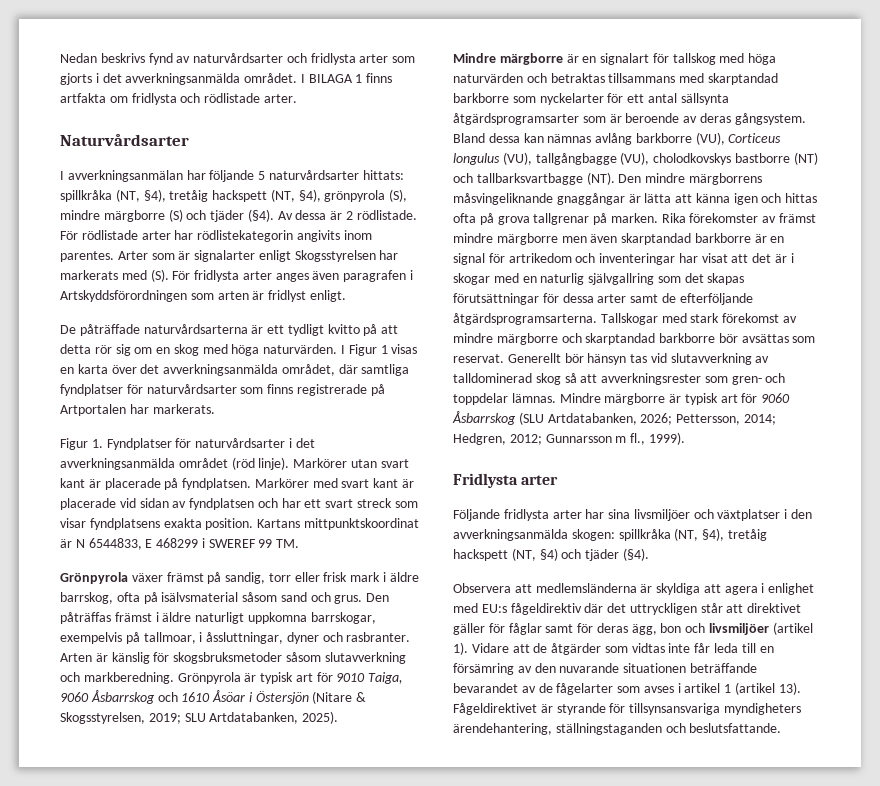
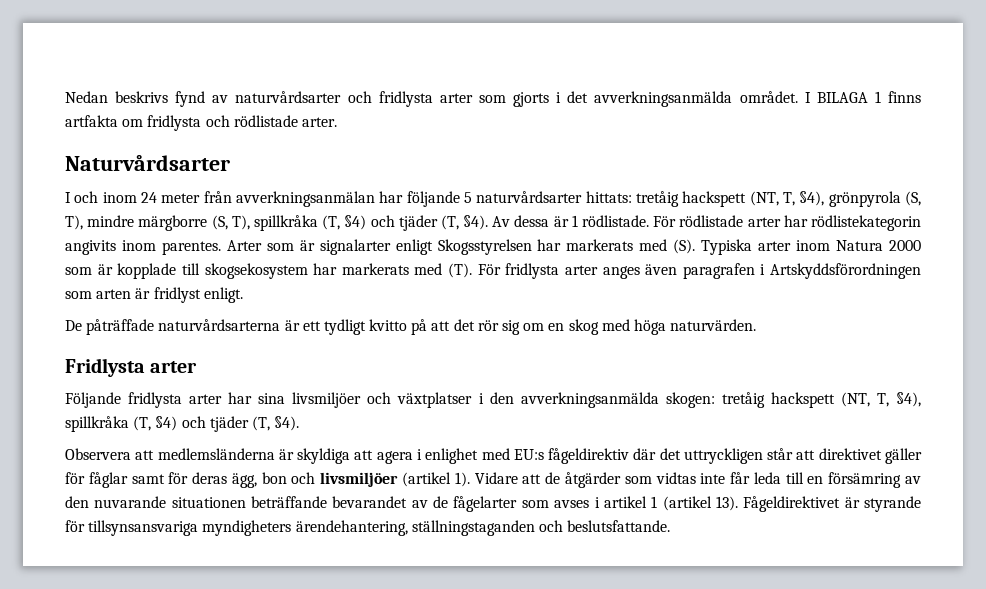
- I avverkningsanmälan har följande 5 naturvårdsarter hittats: spillkråka (NT, §4), tretåig hackspett (NT, §4), grönpyrola (S), mindre märgborre (S) och tjäder (§4).
+ I och inom 24 meter från avverkningsanmälan har följande 5 naturvårdsarter hittats: tretåig hackspett (NT, T, §4), grönpyrola (S, T), mindre märgborre (S, T), spillkråka (T, §4) och tjäder (T, §4).
- Av dessa är 2 rödlistade.
+ Av dessa är 1 rödlistade.
- Arter som är signalarter enligt Skogsstyrelsen har markerats med (S). För fridlysta arter anges även paragrafen i Artskyddsförordningen som arten är fridlyst enligt.
+ Arter som är signalarter enligt Skogsstyrelsen har markerats med (S). Typiska arter inom Natura 2000 som är kopplade till skogsekosystem har markerats med (T). För fridlysta arter anges även paragrafen i Artskyddsförordningen som arten är fridlyst enligt.
- De påträffade naturvårdsarterna är ett tydligt kvitto på att detta rör sig om en skog med höga naturvärden. I Figur 1 visas en karta över det avverkningsanmälda området, där samtliga fyndplatser för naturvårdsarter som finns registrerade på Artportalen har markerats.
- Figur 1. Fyndplatser för naturvårdsarter i det avverkningsanmälda området (röd linje). Markörer utan svart kant är placerade på fyndplatsen. Markörer med svart kant är placerade vid sidan av fyndplatsen och har ett svart streck som visar fyndplatsens exakta position. Kartans mittpunktskoordinat är N 6544833, E 468299 i SWEREF 99 TM.
- Grönpyrola växer främst på sandig, torr eller frisk mark i äldre barrskog, ofta på isälvsmaterial såsom sand och grus. Den påträffas främst i äldre naturligt uppkomna barrskogar, exempelvis på tallmoar, i åssluttningar, dyner och rasbranter. Arten är känslig för skogsbruksmetoder såsom slutavverkning och markberedning. Grönpyrola är typisk art för 9010 Taiga, 9060 Åsbarrskog och 1610 Åsöar i Östersjön (Nitare & Skogsstyrelsen, 2019; SLU Artdatabanken, 2025).
- Mindre märgborre är en signalart för tallskog med höga naturvärden och betraktas tillsammans med skarptandad barkborre som nyckelarter för ett antal sällsynta åtgärdsprogramsarter som är beroende av deras gångsystem. Bland dessa kan nämnas avlång barkborre (VU), Corticeus longulus (VU), tallgångbagge (VU), cholodkovskys bastborre (NT) och tallbarksvartbagge (NT). Den mindre märgborrens måsvingeliknande gnaggångar är lätta att känna igen och hittas ofta på grova tallgrenar på marken. Rika förekomster av främst mindre märgborre men även skarptandad barkborre är en signal för artrikedom och inventeringar har visat att det är i skogar med en naturlig självgallring som det skapas förutsättningar för dessa arter samt de efterföljande åtgärdsprogramsarterna. Tallskogar med stark förekomst av mindre märgborre och skarptandad barkborre bör avsättas som reservat. Generellt bör hänsyn tas vid slutavverkning av talldominerad skog så att avverkningsrester som gren- och toppdelar lämnas. Mindre märgborre är typisk art för 9060 Åsbarrskog (SLU Artdatabanken, 2026; Pettersson, 2014; Hedgren, 2012; Gunnarsson m fl., 1999).
+ De påträffade naturvårdsarterna är ett tydligt kvitto på att det rör sig om en skog med höga naturvärden.
- Följande fridlysta arter har sina livsmiljöer och växtplatser i den avverkningsanmälda skogen: spillkråka (NT, §4), tretåig hackspett (NT, §4) och tjäder (§4).
+ Följande fridlysta arter har sina livsmiljöer och växtplatser i den avverkningsanmälda skogen: tretåig hackspett (NT, T, §4), spillkråka (T, §4) och tjäder (T, §4).

